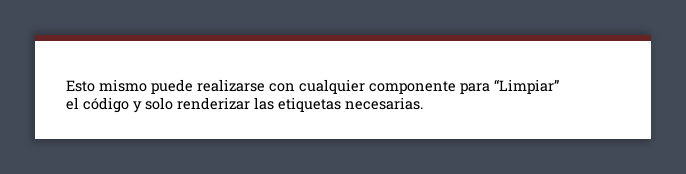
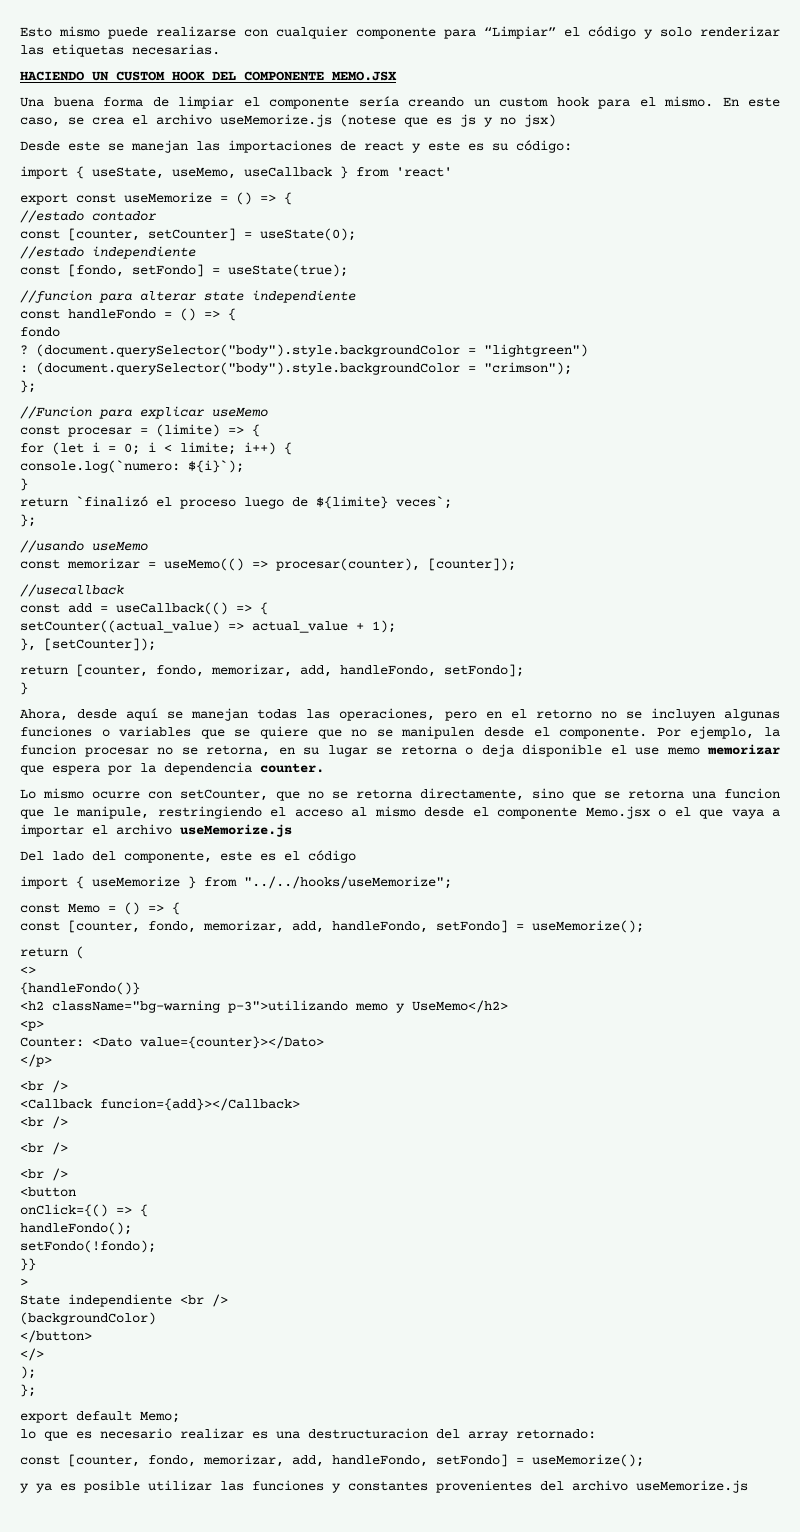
+ HACIENDO UN CUSTOM HOOK DEL COMPONENTE MEMO.JSX
+ Una buena forma de limpiar el componente sería creando un custom hook para el mismo. En este caso, se crea el archivo useMemorize.js (notese que es js y no jsx)
+ Desde este se manejan las importaciones de react y este es su código:
+ import { useState, useMemo, useCallback } from 'react'
+ export const useMemorize = () => {
+ //estado contador
+ const [counter, setCounter] = useState(0);
+ //estado independiente
+ const [fondo, setFondo] = useState(true);
+ //funcion para alterar state independiente
+ const handleFondo = () => {
+ fondo
+ ? (document.querySelector("body").style.backgroundColor = "lightgreen")
+ : (document.querySelector("body").style.backgroundColor = "crimson");
+ };
+ //Funcion para explicar useMemo
+ const procesar = (limite) => {
+ for (let i = 0; i < limite; i++) {
+ console.log(`numero: ${i}`);
+ }
+ return `finalizó el proceso luego de ${limite} veces`;
+ };
+ //usando useMemo
+ const memorizar = useMemo(() => procesar(counter), [counter]);
+ //usecallback
+ const add = useCallback(() => {
+ setCounter((actual_value) => actual_value + 1);
+ }, [setCounter]);
+ return [counter, fondo, memorizar, add, handleFondo, setFondo];
+ }
+ Ahora, desde aquí se manejan todas las operaciones, pero en el retorno no se incluyen algunas funciones o variables que se quiere que no se manipulen desde el componente. Por ejemplo, la funcion procesar no se retorna, en su lugar se retorna o deja disponible el use memo memorizar que espera por la dependencia counter.
+ Lo mismo ocurre con setCounter, que no se retorna directamente, sino que se retorna una funcion que le manipule, restringiendo el acceso al mismo desde el componente Memo.jsx o el que vaya a importar el archivo useMemorize.js
+ Del lado del componente, este es el código
+ import { useMemorize } from "../../hooks/useMemorize";
+ const Memo = () => {
+ const [counter, fondo, memorizar, add, handleFondo, setFondo] = useMemorize();
+ return (
+ <>
+ {handleFondo()}
+ <h2 className="bg-warning p-3">utilizando memo y UseMemo</h2>
+ <p>
+ Counter: <Dato value={counter}></Dato>
+ </p>
+ <br />
+ <Callback funcion={add}></Callback>
+ <br />
+ <br />
+ <br />
+ <button
+ onClick={() => {
+ handleFondo();
+ setFondo(!fondo);
+ }}
+ >
+ State independiente <br />
+ (backgroundColor)
+ </button>
+ </>
+ );
+ };
+ export default Memo;
+ lo que es necesario realizar es una destructuracion del array retornado:
+ const [counter, fondo, memorizar, add, handleFondo, setFondo] = useMemorize();
+ y ya es posible utilizar las funciones y constantes provenientes del archivo useMemorize.js

